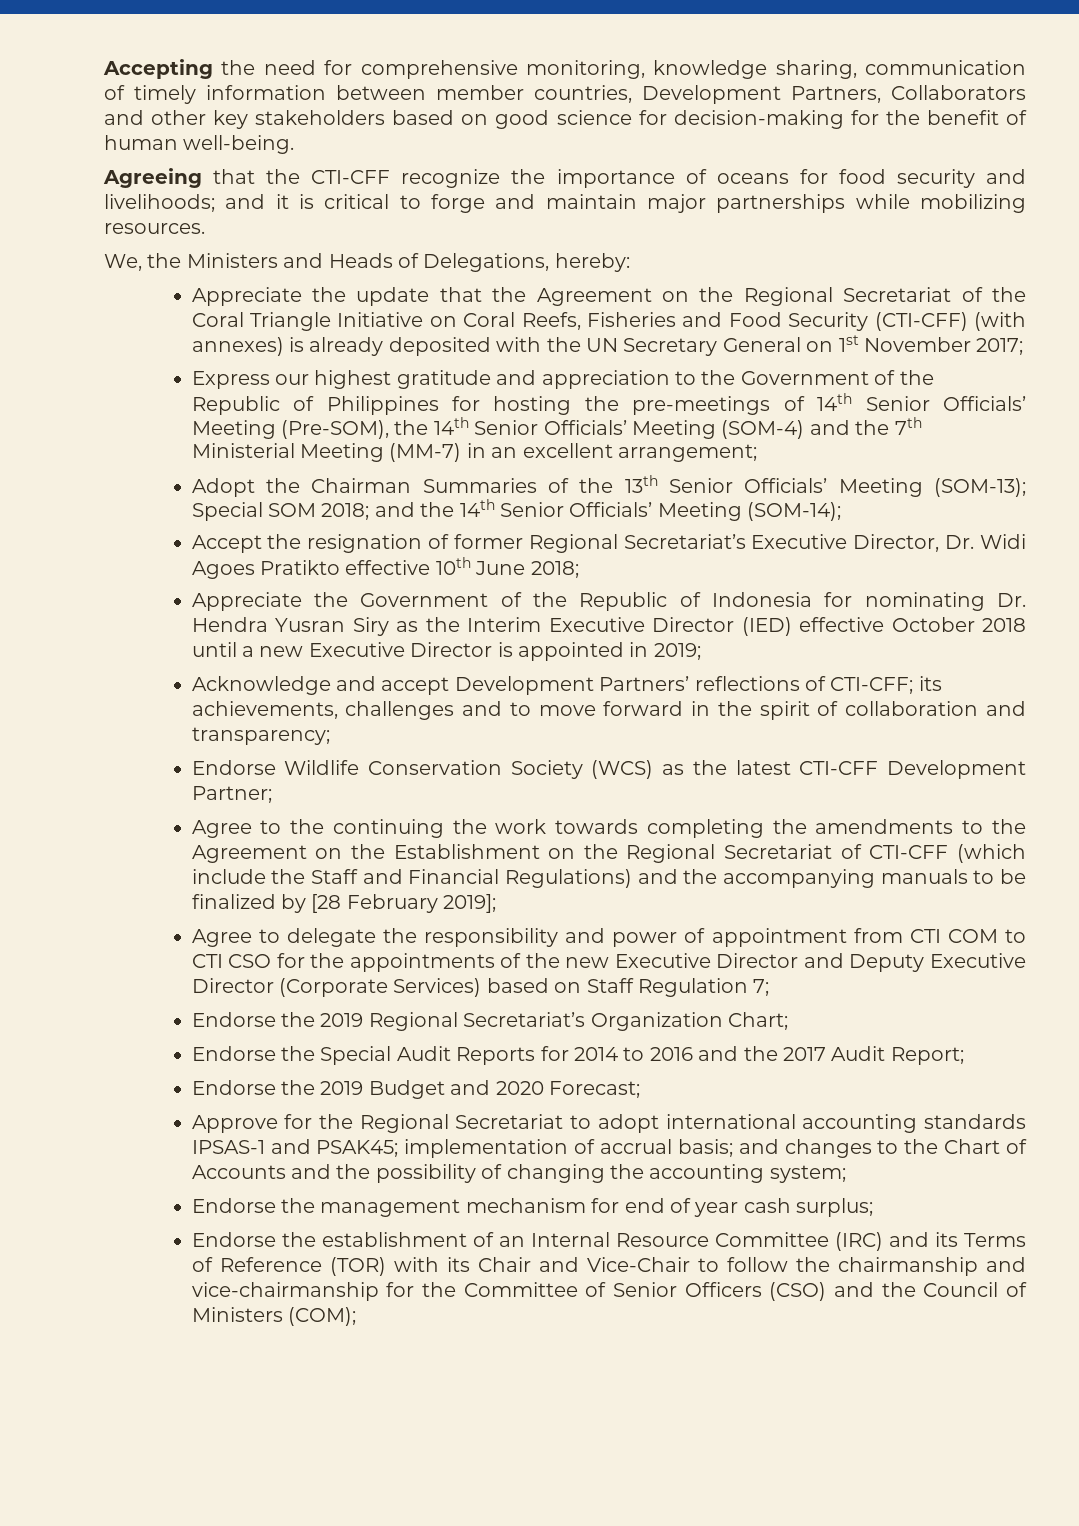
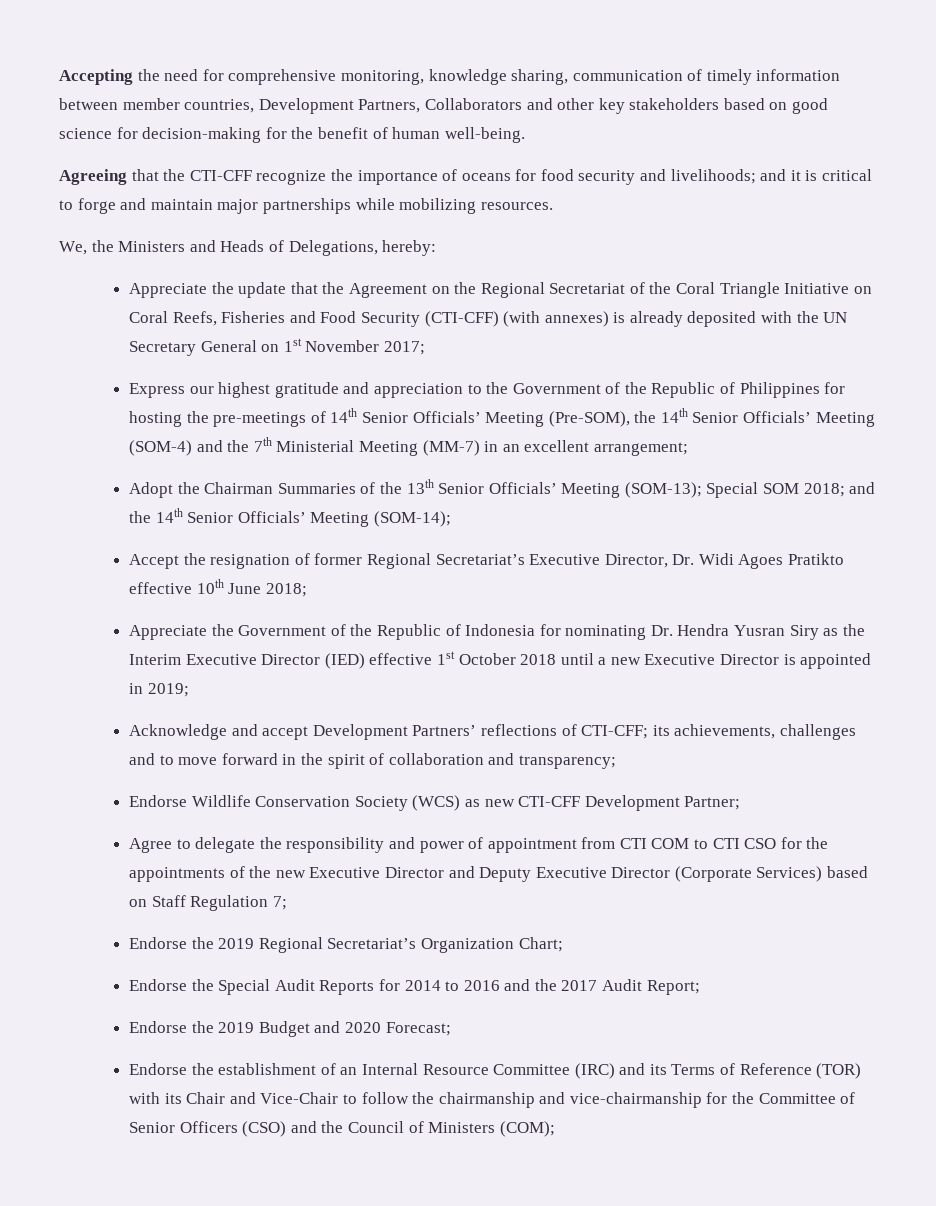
- Appreciate the Government of the Republic of Indonesia for nominating Dr. Hendra Yusran Siry as the Interim Executive Director (IED) effective October 2018 until a new Executive Director is appointed in 2019;
+ Appreciate the Government of the Republic of Indonesia for nominating Dr. Hendra Yusran Siry as the Interim Executive Director (IED) effective 1st October 2018 until a new Executive Director is appointed in 2019;
- Endorse Wildlife Conservation Society (WCS) as the latest CTI-CFF Development Partner;
+ Endorse Wildlife Conservation Society (WCS) as new CTI-CFF Development Partner;
- Agree to the continuing the work towards completing the amendments to the Agreement on the Establishment on the Regional Secretariat of CTI-CFF (which include the Staff and Financial Regulations) and the accompanying manuals to be finalized by [28 February 2019];
- Approve for the Regional Secretariat to adopt international accounting standards IPSAS-1 and PSAK45; implementation of accrual basis; and changes to the Chart of Accounts and the possibility of changing the accounting system;
- Endorse the management mechanism for end of year cash surplus;

